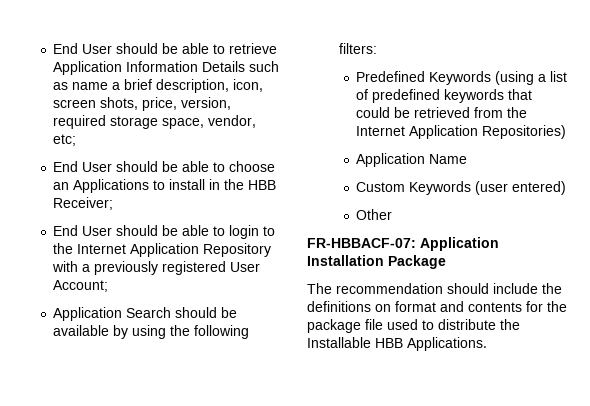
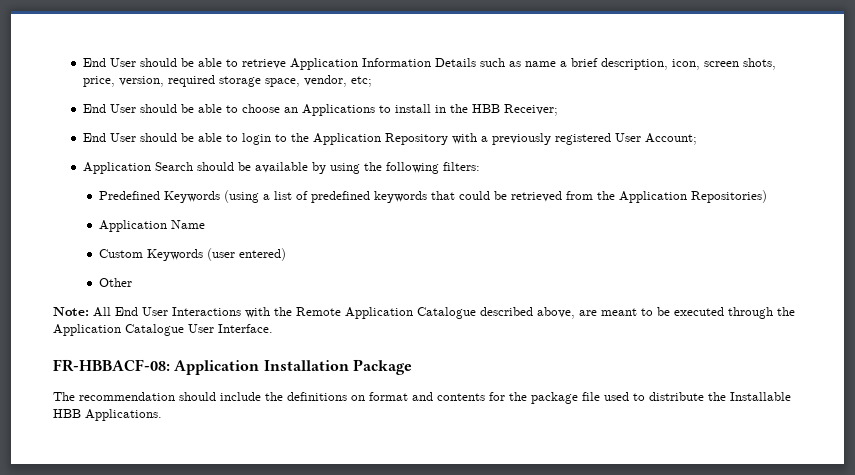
- End User should be able to login to the Internet Application Repository with a previously registered User Account;
+ End User should be able to login to the Application Repository with a previously registered User Account;
- Predefined Keywords (using a list of predefined keywords that could be retrieved from the Internet Application Repositories)
+ Predefined Keywords (using a list of predefined keywords that could be retrieved from the Application Repositories)
- FR-HBBACF-07: Application Installation Package
+ Note: All End User Interactions with the Remote Application Catalogue described above, are meant to be executed through the Application Catalogue User Interface.
+ FR-HBBACF-08: Application Installation Package

